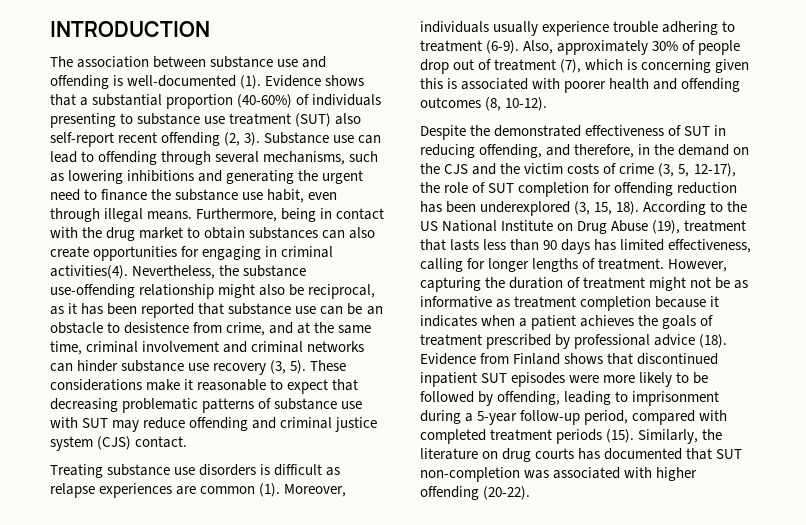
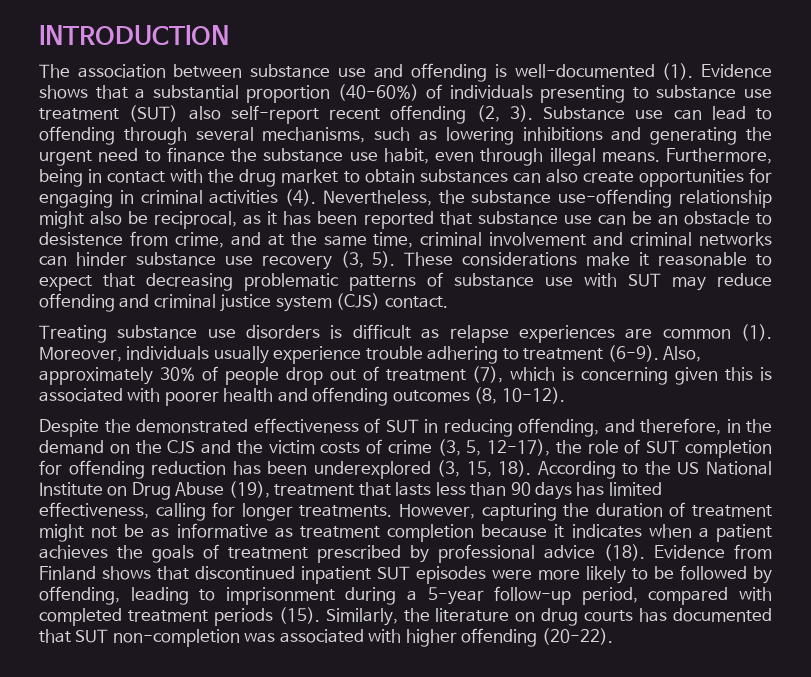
- Furthermore, being in contact with the drug market to obtain substances can also create opportunities for engaging in criminal activities(4).
+ Furthermore, being in contact with the drug market to obtain substances can also create opportunities for engaging in criminal activities (4).
- According to the US National Institute on Drug Abuse (19), treatment that lasts less than 90 days has limited effectiveness, calling for longer lengths of treatment.
+ According to the US National Institute on Drug Abuse (19), treatment that lasts less than 90 days has limited effectiveness, calling for longer treatments.

